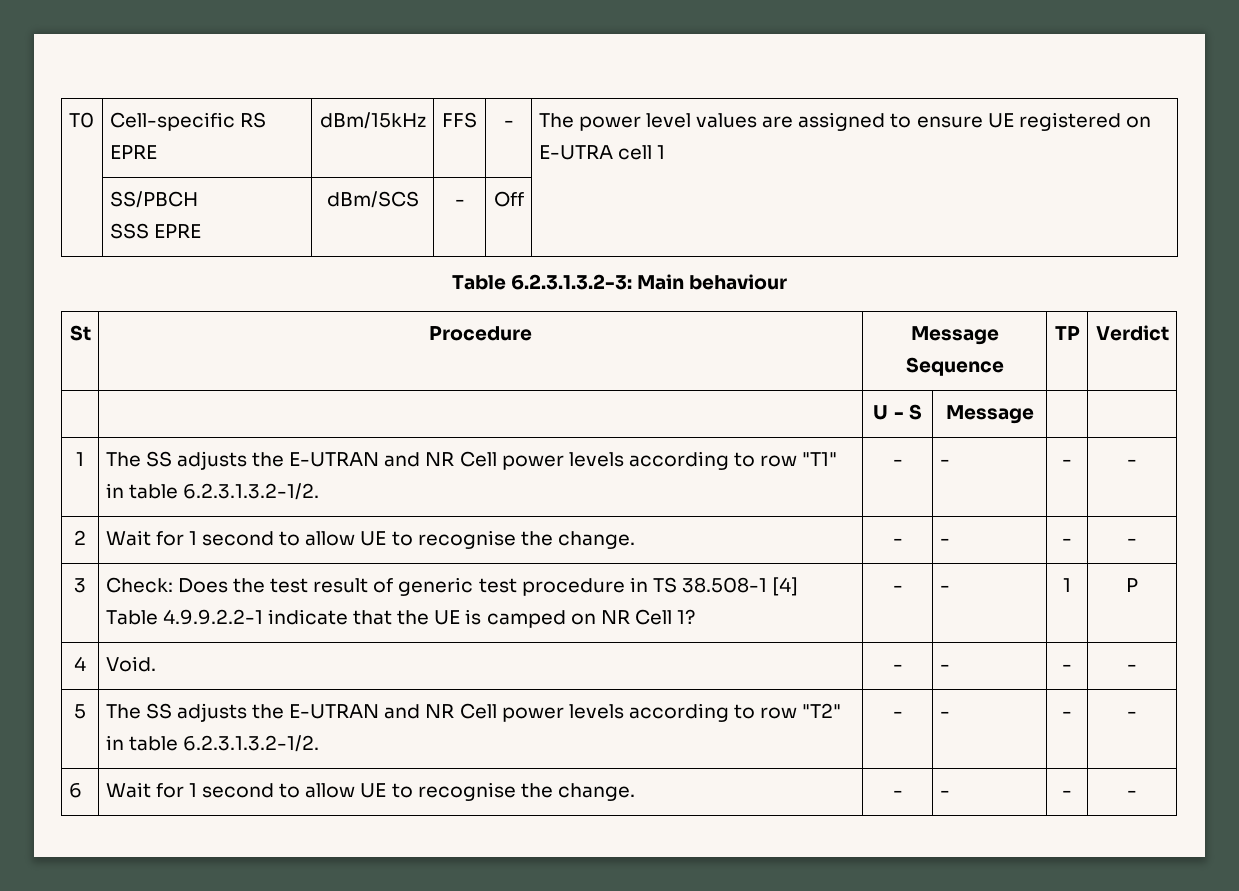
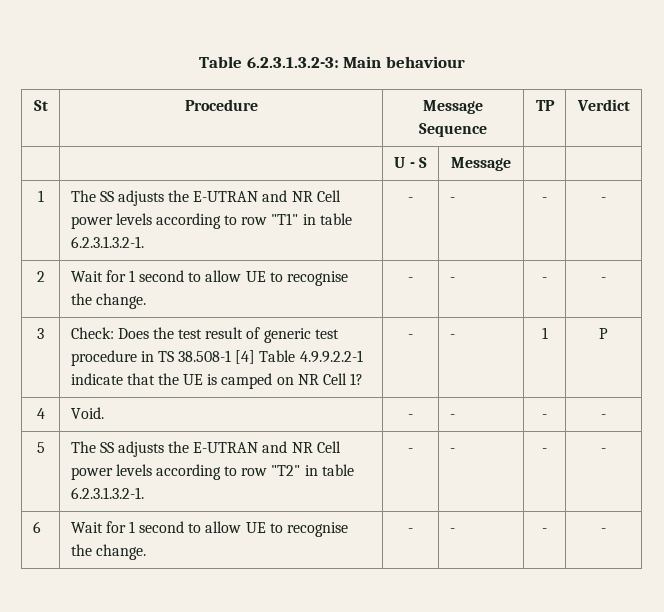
- T0 | Cell-specific RS EPRE | dBm/15kHz | FFS | - | The power level values are assigned to ensure UE registered on E-UTRA cell 1
- | SS/PBCH
- SSS EPRE | dBm/SCS | - | Off |
- 1 | The SS adjusts the E-UTRAN and NR Cell power levels according to row "T1" in table 6.2.3.1.3.2-1/2. | - | - | - | -
+ 1 | The SS adjusts the E-UTRAN and NR Cell power levels according to row "T1" in table 6.2.3.1.3.2-1. | - | - | - | -
- 5 | The SS adjusts the E-UTRAN and NR Cell power levels according to row "T2" in table 6.2.3.1.3.2-1/2. | - | - | - | -
+ 5 | The SS adjusts the E-UTRAN and NR Cell power levels according to row "T2" in table 6.2.3.1.3.2-1. | - | - | - | -

